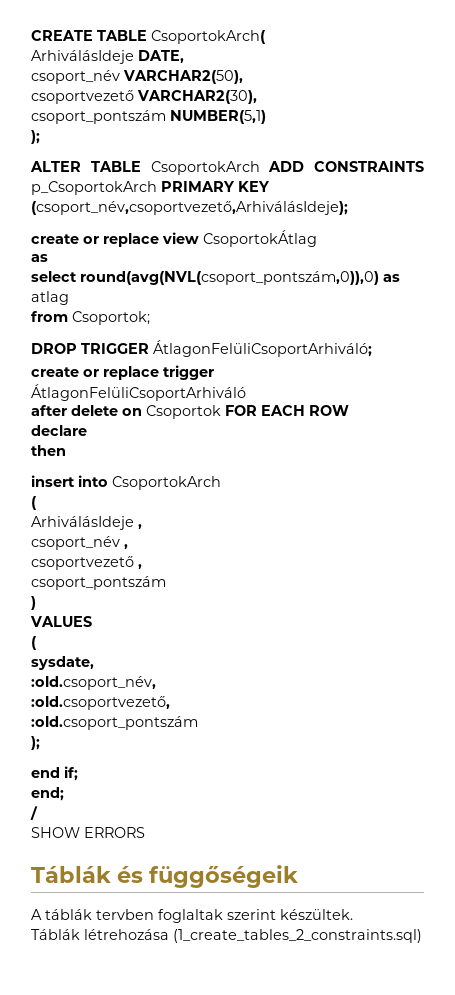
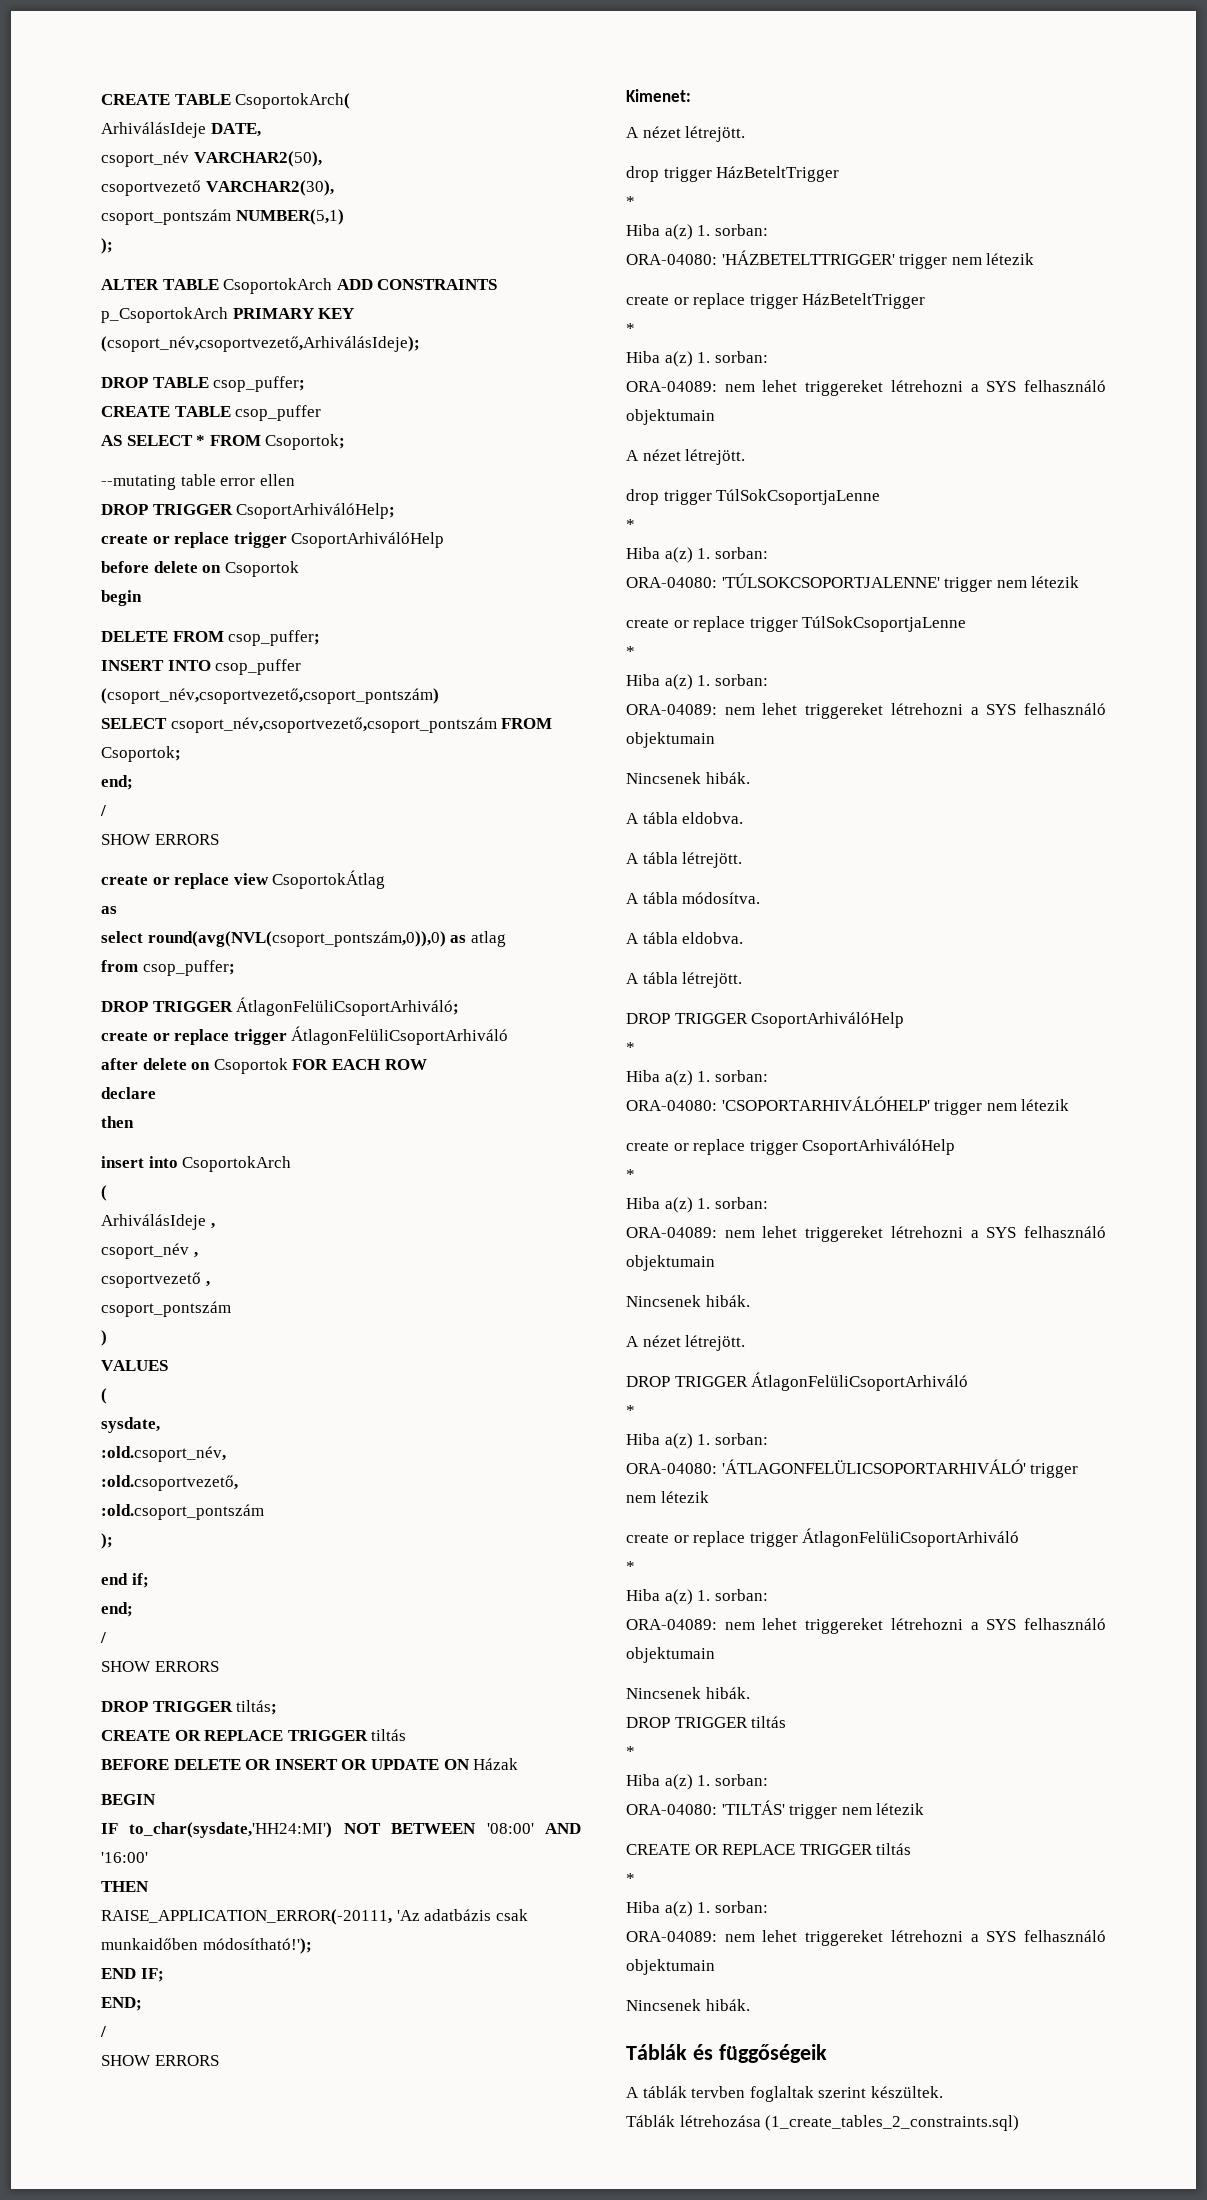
+ DROP TABLE csop_puffer;
+ CREATE TABLE csop_puffer
+ AS SELECT * FROM Csoportok;
+ --mutating table error ellen
+ DROP TRIGGER CsoportArhiválóHelp;
+ create or replace trigger CsoportArhiválóHelp
+ before delete on Csoportok
+ begin
+ DELETE FROM csop_puffer;
+ INSERT INTO csop_puffer (csoport_név,csoportvezető,csoport_pontszám)
+ SELECT csoport_név,csoportvezető,csoport_pontszám FROM Csoportok;
+ end;
+ /
+ SHOW ERRORS
- from Csoportok;
+ from csop_puffer;
+ DROP TRIGGER tiltás;
+ CREATE OR REPLACE TRIGGER tiltás
+ BEFORE DELETE OR INSERT OR UPDATE ON Házak
+ BEGIN
+ IF to_char(sysdate,'HH24:MI') NOT BETWEEN '08:00' AND '16:00'
+ THEN
+ RAISE_APPLICATION_ERROR(-20111, 'Az adatbázis csak munkaidőben módosítható!');
+ END IF;
+ END;
+ /
+ SHOW ERRORS
+ Kimenet:
+ A nézet létrejött.
+ drop trigger HázBeteltTrigger
+ *
+ Hiba a(z) 1. sorban:
+ ORA-04080: 'HÁZBETELTTRIGGER' trigger nem létezik
+ create or replace trigger HázBeteltTrigger
+ *
+ Hiba a(z) 1. sorban:
+ ORA-04089: nem lehet triggereket létrehozni a SYS felhasználó objektumain
+ A nézet létrejött.
+ drop trigger TúlSokCsoportjaLenne
+ *
+ Hiba a(z) 1. sorban:
+ ORA-04080: 'TÚLSOKCSOPORTJALENNE' trigger nem létezik
+ create or replace trigger TúlSokCsoportjaLenne
+ *
+ Hiba a(z) 1. sorban:
+ ORA-04089: nem lehet triggereket létrehozni a SYS felhasználó objektumain
+ Nincsenek hibák.
+ A tábla eldobva.
+ A tábla létrejött.
+ A tábla módosítva.
+ A tábla eldobva.
+ A tábla létrejött.
+ DROP TRIGGER CsoportArhiválóHelp
+ *
+ Hiba a(z) 1. sorban:
+ ORA-04080: 'CSOPORTARHIVÁLÓHELP' trigger nem létezik
+ create or replace trigger CsoportArhiválóHelp
+ *
+ Hiba a(z) 1. sorban:
+ ORA-04089: nem lehet triggereket létrehozni a SYS felhasználó objektumain
+ Nincsenek hibák.
+ A nézet létrejött.
+ DROP TRIGGER ÁtlagonFelüliCsoportArhiváló
+ *
+ Hiba a(z) 1. sorban:
+ ORA-04080: 'ÁTLAGONFELÜLICSOPORTARHIVÁLÓ' trigger nem létezik
+ create or replace trigger ÁtlagonFelüliCsoportArhiváló
+ *
+ Hiba a(z) 1. sorban:
+ ORA-04089: nem lehet triggereket létrehozni a SYS felhasználó objektumain
+ Nincsenek hibák.
+ DROP TRIGGER tiltás
+ *
+ Hiba a(z) 1. sorban:
+ ORA-04080: 'TILTÁS' trigger nem létezik
+ CREATE OR REPLACE TRIGGER tiltás
+ *
+ Hiba a(z) 1. sorban:
+ ORA-04089: nem lehet triggereket létrehozni a SYS felhasználó objektumain
+ Nincsenek hibák.

